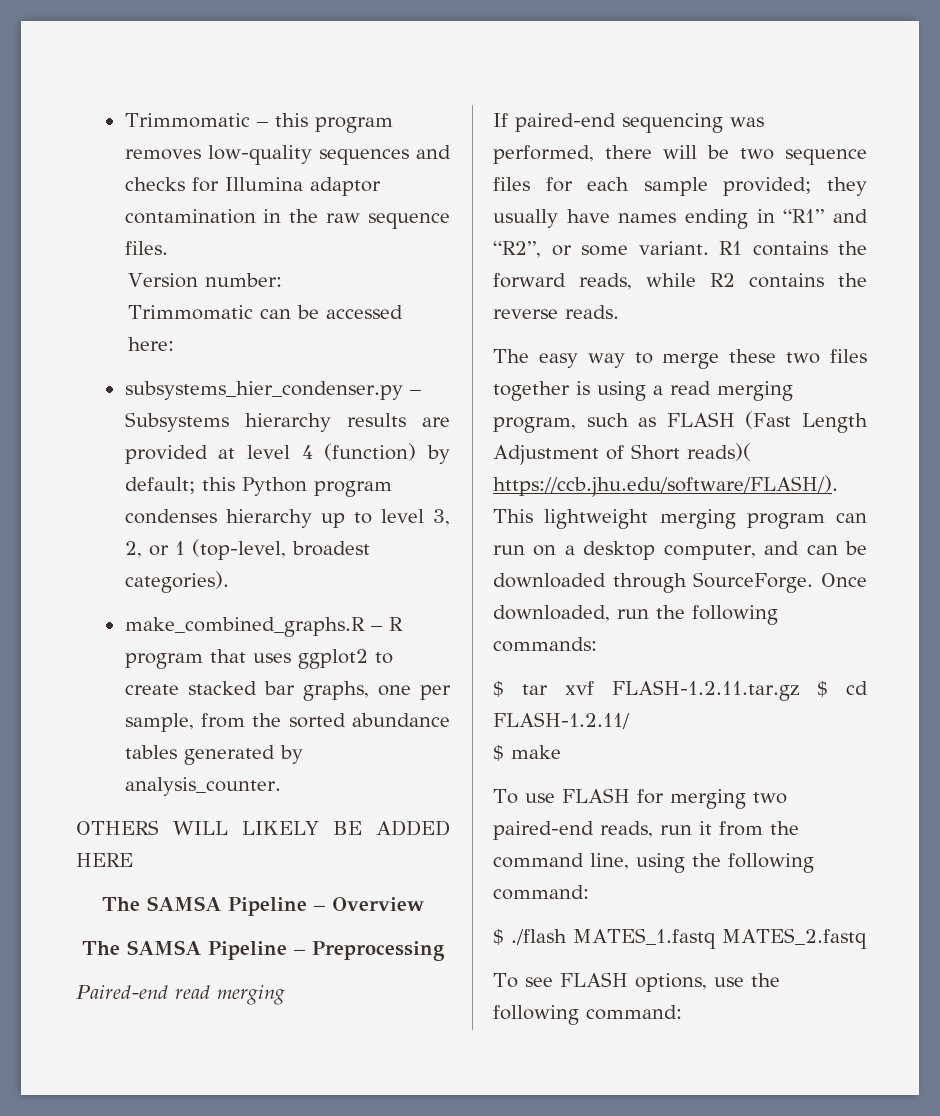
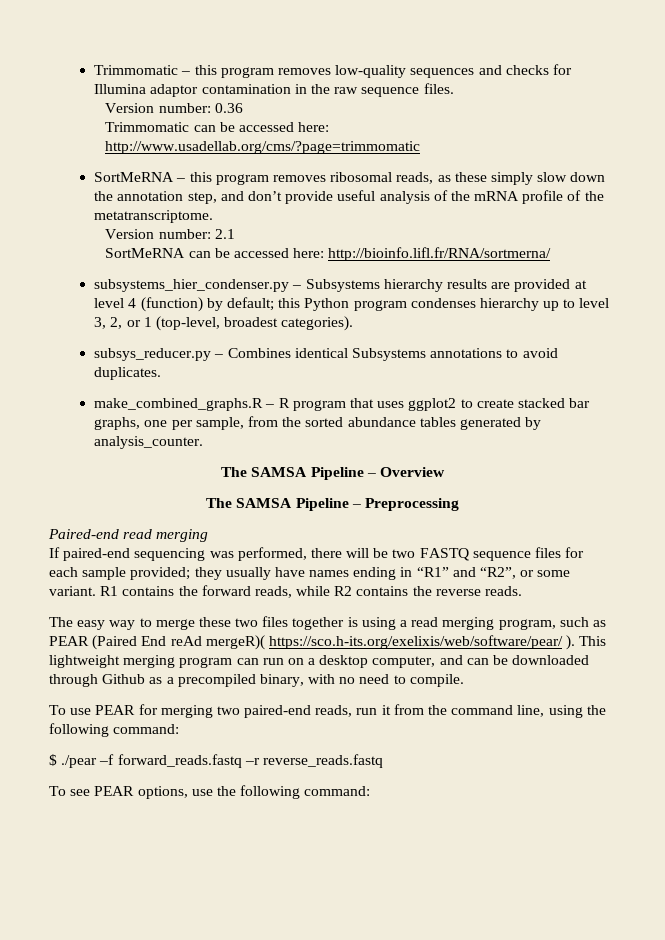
- Version number:
+ Version number: 0.36
- Trimmomatic can be accessed here:
+ Trimmomatic can be accessed here: http://www.usadellab.org/cms/?page=trimmomatic
+ SortMeRNA – this program removes ribosomal reads, as these simply slow down the annotation step, and don’t provide useful analysis of the mRNA profile of the metatranscriptome.
+ Version number: 2.1
+ SortMeRNA can be accessed here: http://bioinfo.lifl.fr/RNA/sortmerna/
+ subsys_reducer.py – Combines identical Subsystems annotations to avoid duplicates.
- OTHERS WILL LIKELY BE ADDED HERE
- If paired-end sequencing was performed, there will be two sequence files for each sample provided; they usually have names ending in “R1” and “R2”, or some variant.
+ If paired-end sequencing was performed, there will be two FASTQ sequence files for each sample provided; they usually have names ending in “R1” and “R2”, or some variant.
- The easy way to merge these two files together is using a read merging program, such as FLASH (Fast Length Adjustment of Short reads)( https://ccb.jhu.edu/software/FLASH/). This lightweight merging program can run on a desktop computer, and can be downloaded through SourceForge. Once downloaded, run the following commands:
- $ tar xvf FLASH-1.2.11.tar.gz $ cd FLASH-1.2.11/
- $ make
+ The easy way to merge these two files together is using a read merging program, such as PEAR (Paired End reAd mergeR)( https://sco.h-its.org/exelixis/web/software/pear/ ). This lightweight merging program can run on a desktop computer, and can be downloaded through Github as a precompiled binary, with no need to compile.
- To use FLASH for merging two paired-end reads, run it from the command line, using the following command:
+ To use PEAR for merging two paired-end reads, run it from the command line, using the following command:
- $ ./flash MATES_1.fastq MATES_2.fastq
+ $ ./pear –f forward_reads.fastq –r reverse_reads.fastq
- To see FLASH options, use the following command:
+ To see PEAR options, use the following command:

